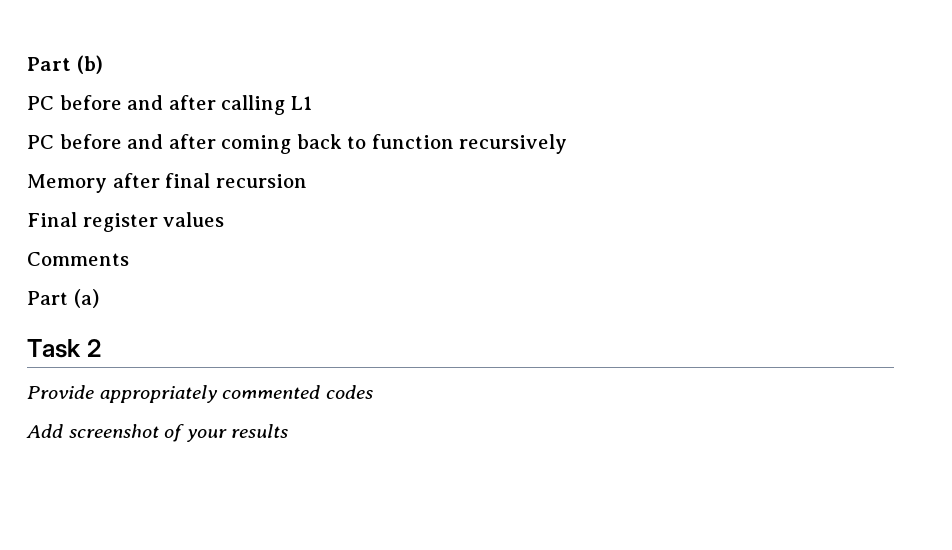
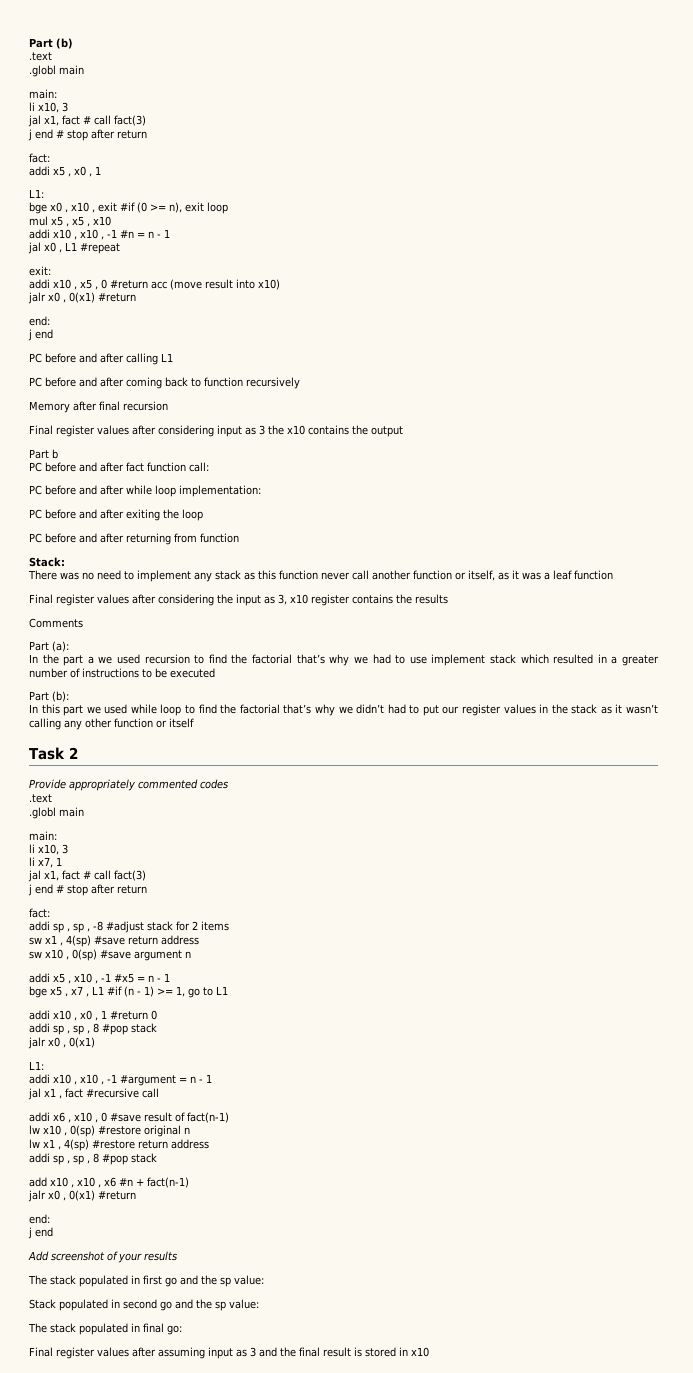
  Part (b)
+ .text
+ .globl main
+ main:
+ li x10, 3
+ jal x1, fact # call fact(3)
+ j end # stop after return
+ fact:
+ addi x5 , x0 , 1
+ L1:
+ bge x0 , x10 , exit #if (0 >= n), exit loop
+ mul x5 , x5 , x10
+ addi x10 , x10 , -1 #n = n - 1
+ jal x0 , L1 #repeat
+ exit:
+ addi x10 , x5 , 0 #return acc (move result into x10)
+ jalr x0 , 0(x1) #return
+ end:
+ j end
- Final register values
+ Final register values after considering input as 3 the x10 contains the output
+ Part b
+ PC before and after fact function call:
+ PC before and after while loop implementation:
+ PC before and after exiting the loop
+ PC before and after returning from function
+ Stack:
+ There was no need to implement any stack as this function never call another function or itself, as it was a leaf function
+ Final register values after considering the input as 3, x10 register contains the results
  Comments
- Part (a)
+ Part (a):
+ In the part a we used recursion to find the factorial that’s why we had to use implement stack which resulted in a greater number of instructions to be executed
+ Part (b):
+ In this part we used while loop to find the factorial that’s why we didn’t had to put our register values in the stack as it wasn’t calling any other function or itself
  Provide appropriately commented codes
+ .text
+ .globl main
+ main:
+ li x10, 3
+ li x7, 1
+ jal x1, fact # call fact(3)
+ j end # stop after return
+ fact:
+ addi sp , sp , -8 #adjust stack for 2 items
+ sw x1 , 4(sp) #save return address
+ sw x10 , 0(sp) #save argument n
+ addi x5 , x10 , -1 #x5 = n - 1
+ bge x5 , x7 , L1 #if (n - 1) >= 1, go to L1
+ addi x10 , x0 , 1 #return 0
+ addi sp , sp , 8 #pop stack
+ jalr x0 , 0(x1)
+ L1:
+ addi x10 , x10 , -1 #argument = n - 1
+ jal x1 , fact #recursive call
+ addi x6 , x10 , 0 #save result of fact(n-1)
+ lw x10 , 0(sp) #restore original n
+ lw x1 , 4(sp) #restore return address
+ addi sp , sp , 8 #pop stack
+ add x10 , x10 , x6 #n + fact(n-1)
+ jalr x0 , 0(x1) #return
+ end:
+ j end
+ The stack populated in first go and the sp value:
+ Stack populated in second go and the sp value:
+ The stack populated in final go:
+ Final register values after assuming input as 3 and the final result is stored in x10

